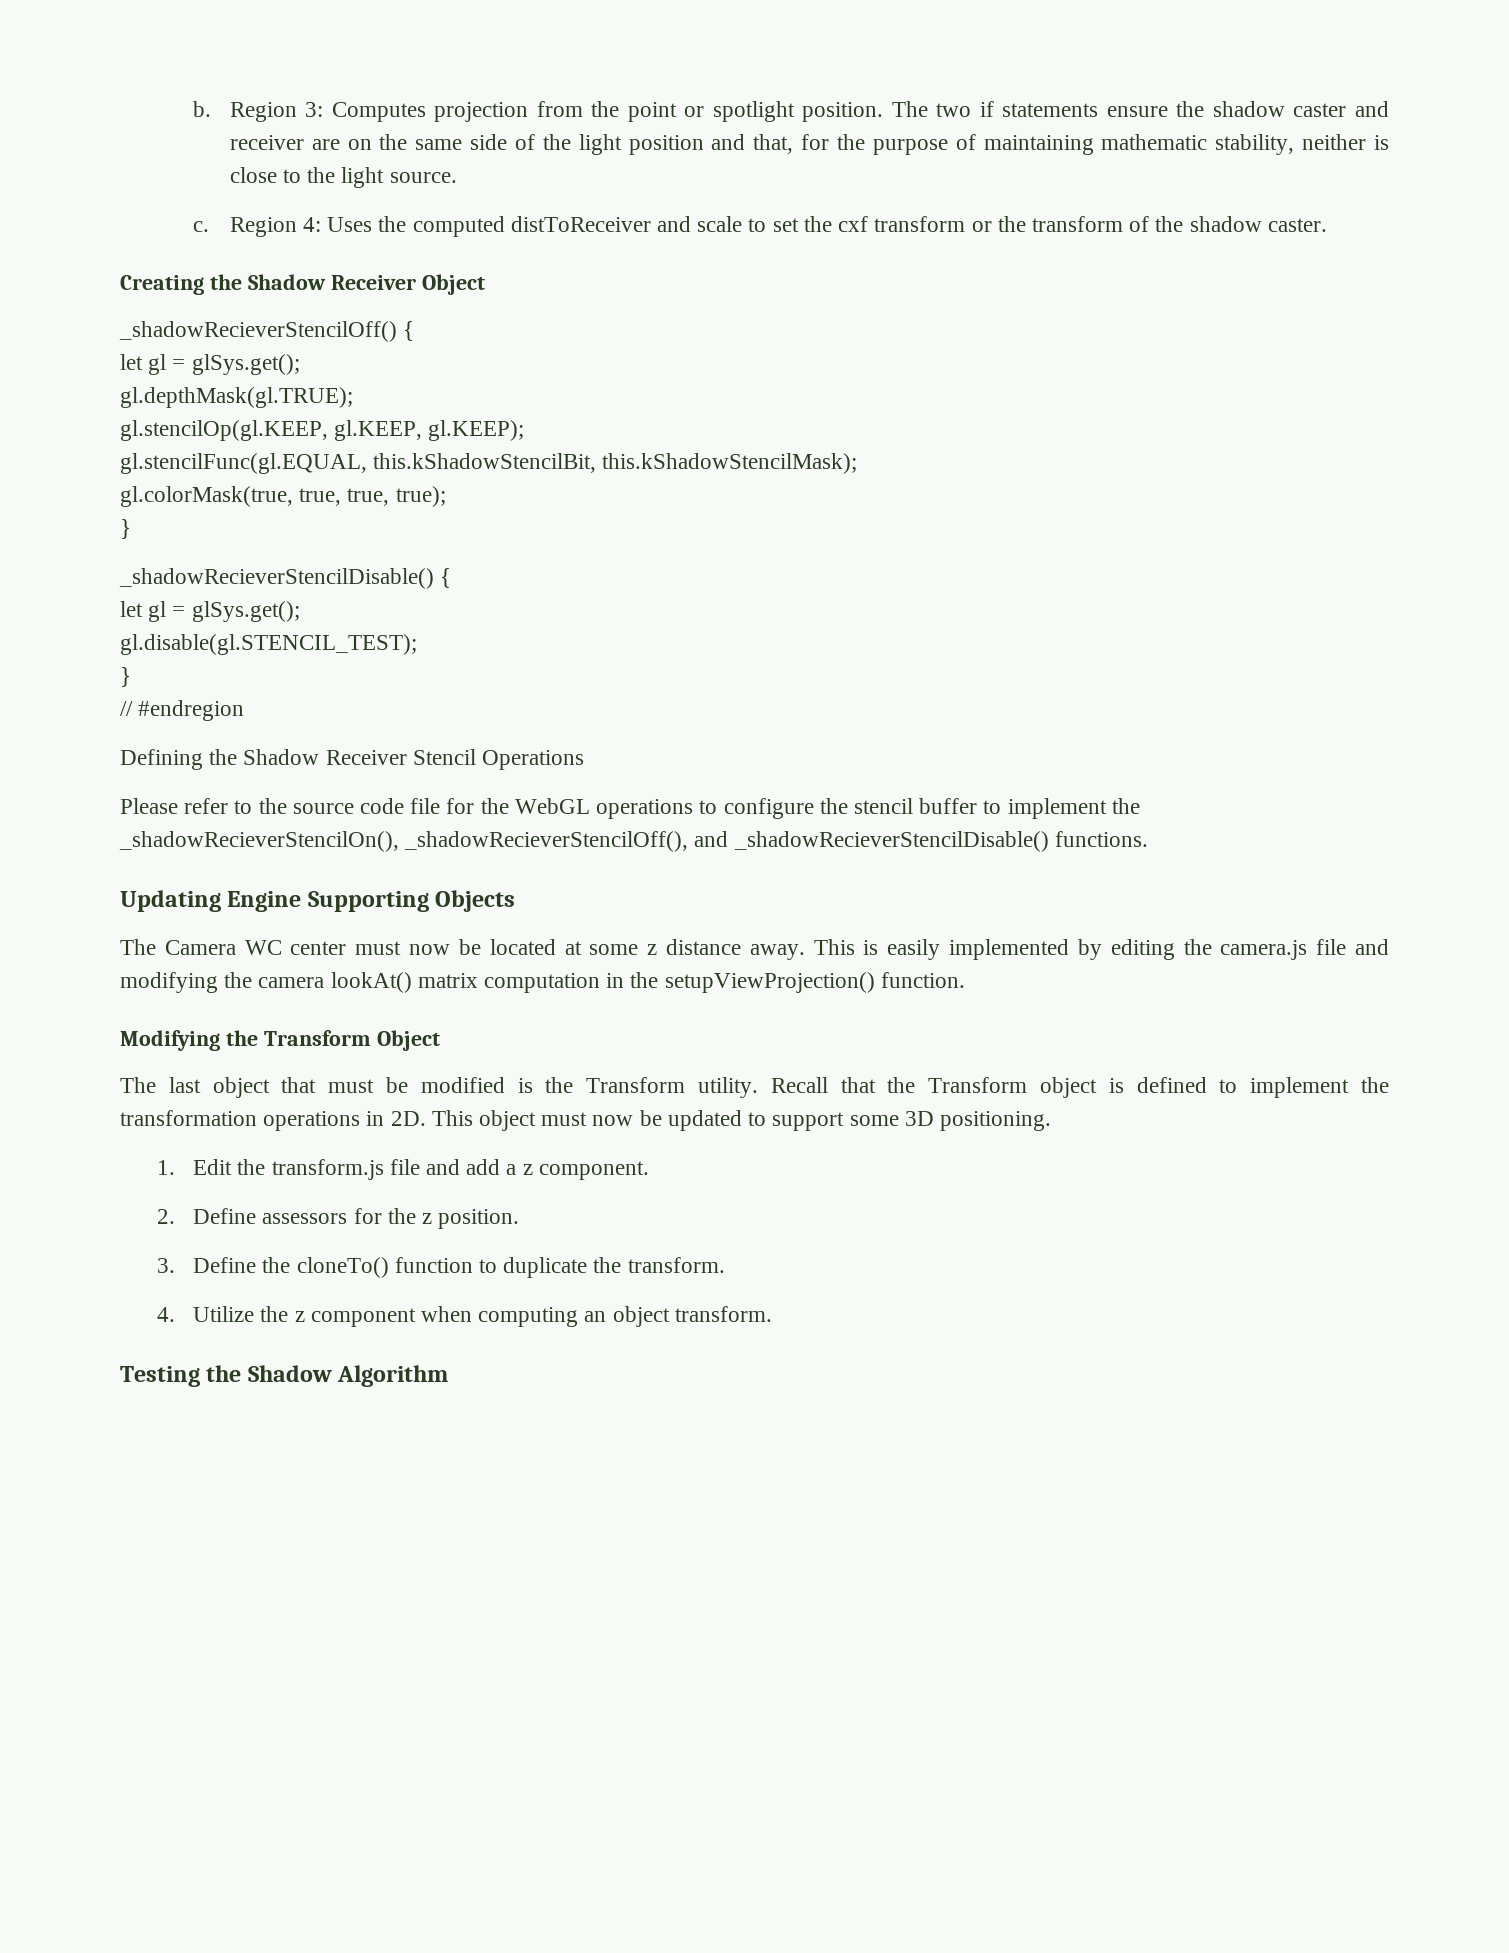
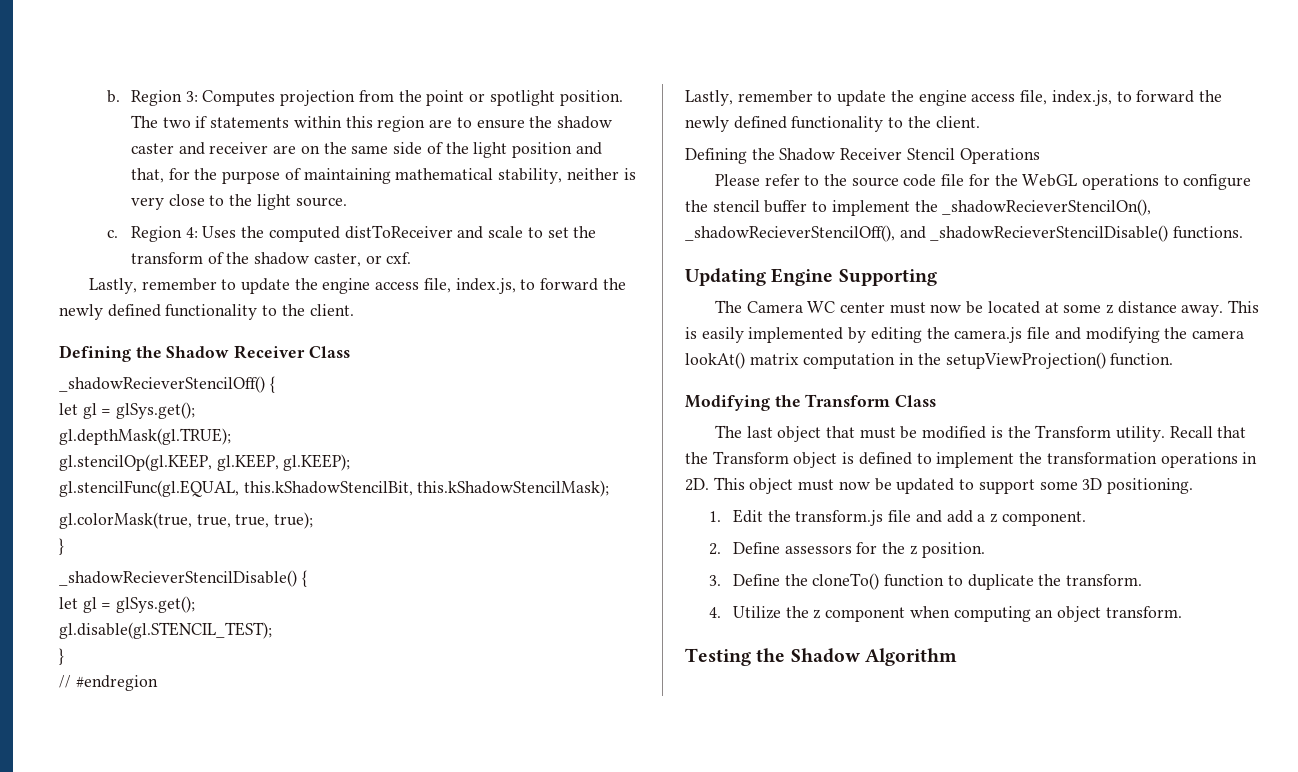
- The two if statements ensure the shadow caster and receiver are on the same side of the light position and that, for the purpose of maintaining mathematic stability, neither is close to the light source.
+ The two if statements within this region are to ensure the shadow caster and receiver are on the same side of the light position and that, for the purpose of maintaining mathematical stability, neither is very close to the light source.
- Region 4: Uses the computed distToReceiver and scale to set the cxf transform or the transform of the shadow caster.
- Creating the Shadow Receiver Object
+ Region 4: Uses the computed distToReceiver and scale to set the transform of the shadow caster, or cxf.
+ Lastly, remember to update the engine access file, index.js, to forward the newly defined functionality to the client.
+ Defining the Shadow Receiver Class
  // #endregion
+ Lastly, remember to update the engine access file, index.js, to forward the newly defined functionality to the client.
- Updating Engine Supporting Objects
+ Updating Engine Supporting
- Modifying the Transform Object
+ Modifying the Transform Class

